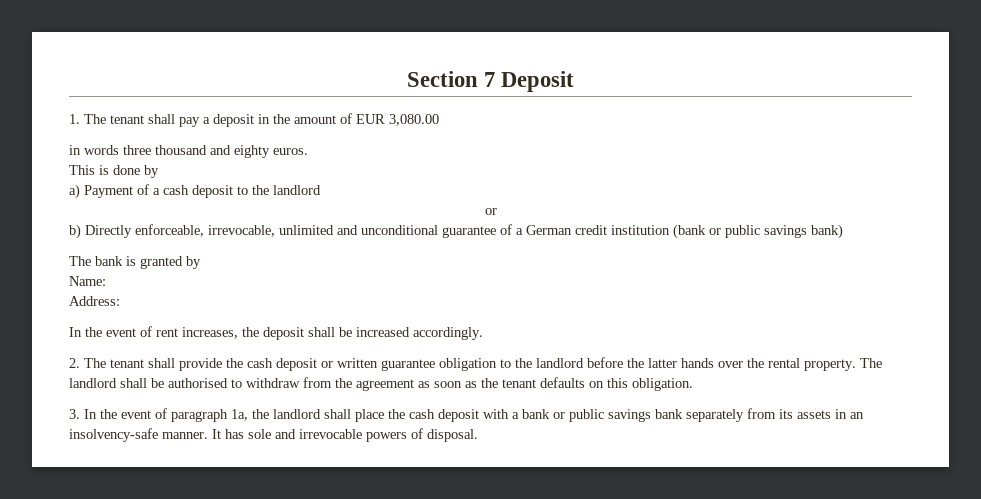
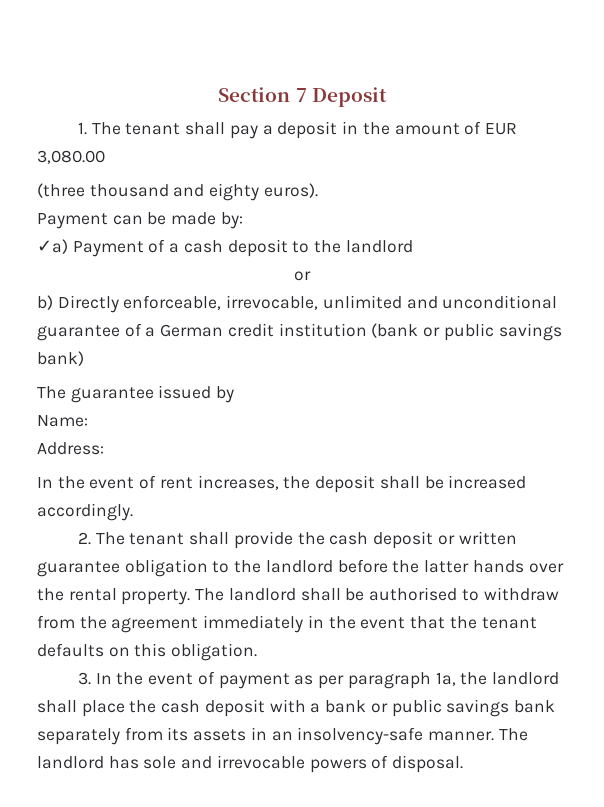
- in words three thousand and eighty euros.
- This is done by
- a) Payment of a cash deposit to the landlord
+ (three thousand and eighty euros).
+ Payment can be made by:
+ ✓a) Payment of a cash deposit to the landlord
- The bank is granted by
+ The guarantee issued by
- The landlord shall be authorised to withdraw from the agreement as soon as the tenant defaults on this obligation.
+ The landlord shall be authorised to withdraw from the agreement immediately in the event that the tenant defaults on this obligation.
- 3. In the event of paragraph 1a, the landlord shall place the cash deposit with a bank or public savings bank separately from its assets in an insolvency-safe manner.
+ 3. In the event of payment as per paragraph 1a, the landlord shall place the cash deposit with a bank or public savings bank separately from its assets in an insolvency-safe manner.
- It has sole and irrevocable powers of disposal.
+ The landlord has sole and irrevocable powers of disposal.

